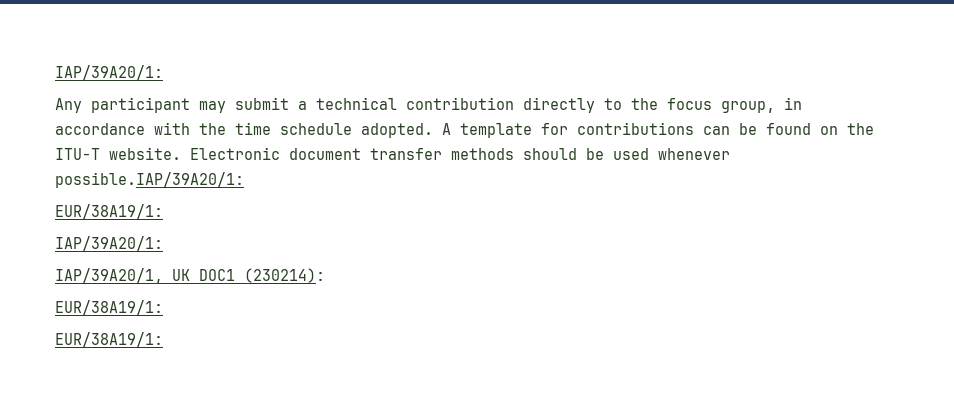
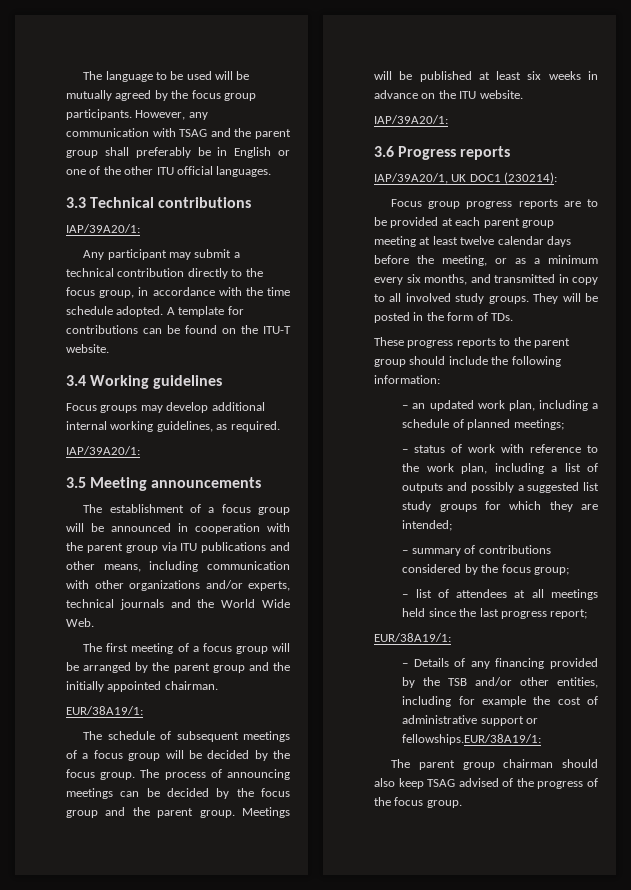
+ The language to be used will be mutually agreed by the focus group participants. However, any communication with TSAG and the parent group shall preferably be in English or one of the other ITU official languages.
+ 3.3 Technical contributions
- A template for contributions can be found on the ITU-T website. Electronic document transfer methods should be used whenever possible.IAP/39A20/1:
+ A template for contributions can be found on the ITU-T website.
+ 3.4 Working guidelines
+ Focus groups may develop additional internal working guidelines, as required.
+ IAP/39A20/1:
+ 3.5 Meeting announcements
+ The establishment of a focus group will be announced in cooperation with the parent group via ITU publications and other means, including communication with other organizations and/or experts, technical journals and the World Wide Web.
+ The first meeting of a focus group will be arranged by the parent group and the initially appointed chairman.
  EUR/38A19/1:
+ The schedule of subsequent meetings of a focus group will be decided by the focus group. The process of announcing meetings can be decided by the focus group and the parent group. Meetings will be published at least six weeks in advance on the ITU website.
  IAP/39A20/1:
+ 3.6 Progress reports
  IAP/39A20/1, UK DOC1 (230214):
+ Focus group progress reports are to be provided at each parent group meeting at least twelve calendar days before the meeting, or as a minimum every six months, and transmitted in copy to all involved study groups. They will be posted in the form of TDs.
+ These progress reports to the parent group should include the following information:
+ – an updated work plan, including a schedule of planned meetings;
+ – status of work with reference to the work plan, including a list of outputs and possibly a suggested list study groups for which they are intended;
+ – summary of contributions considered by the focus group;
+ – list of attendees at all meetings held since the last progress report;
  EUR/38A19/1:
- EUR/38A19/1:
+ – Details of any financing provided by the TSB and/or other entities, including for example the cost of administrative support or fellowships.EUR/38A19/1:
+ The parent group chairman should also keep TSAG advised of the progress of the focus group.

